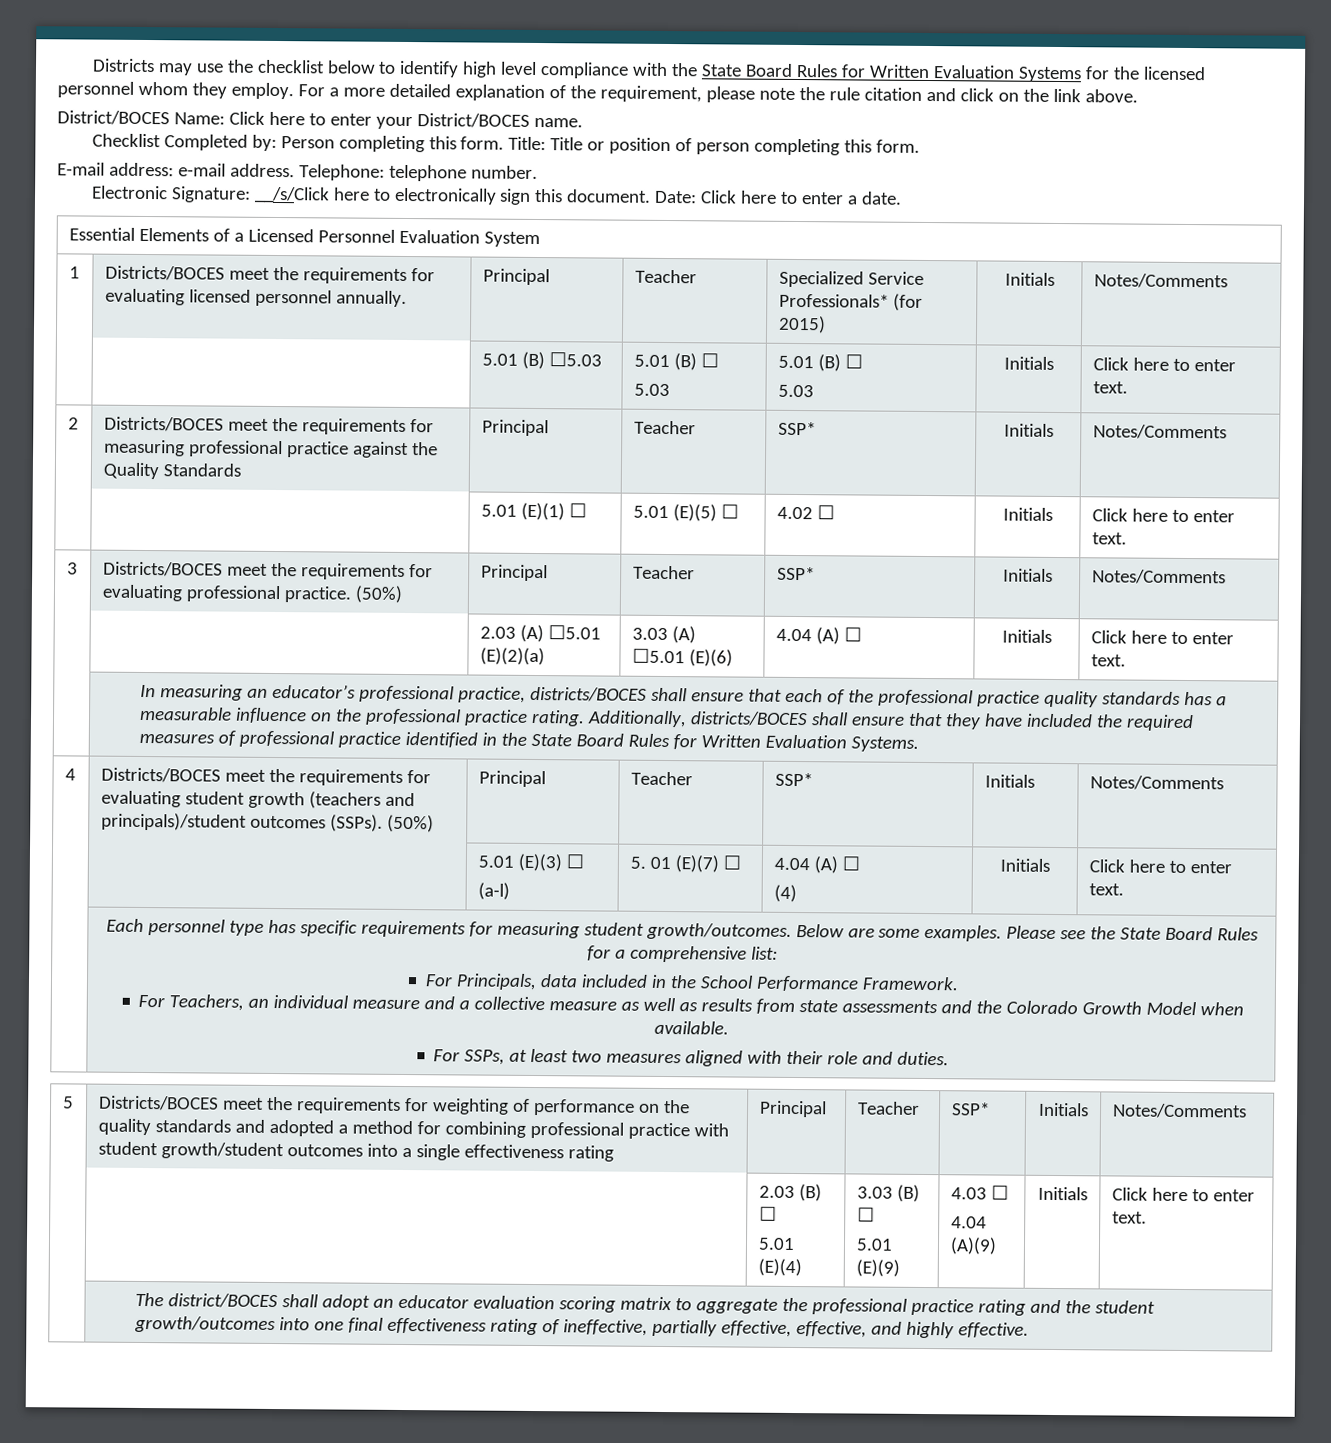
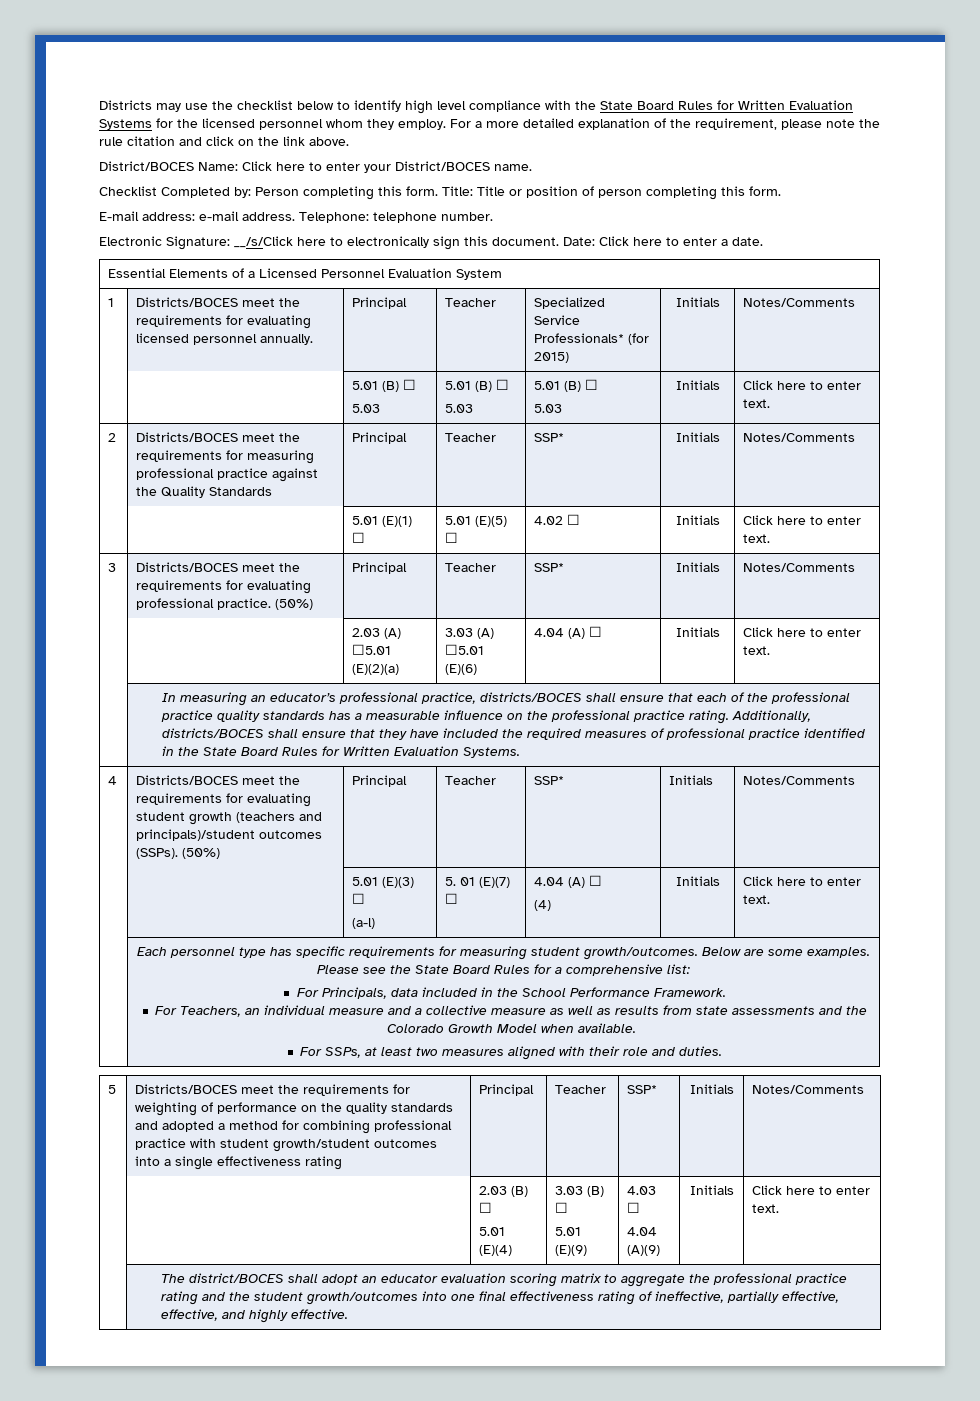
- | | 5.01 (B) ☐5.03 | 5.01 (B) ☐
+ | | 5.01 (B) ☐
+ 5.03 | 5.01 (B) ☐

